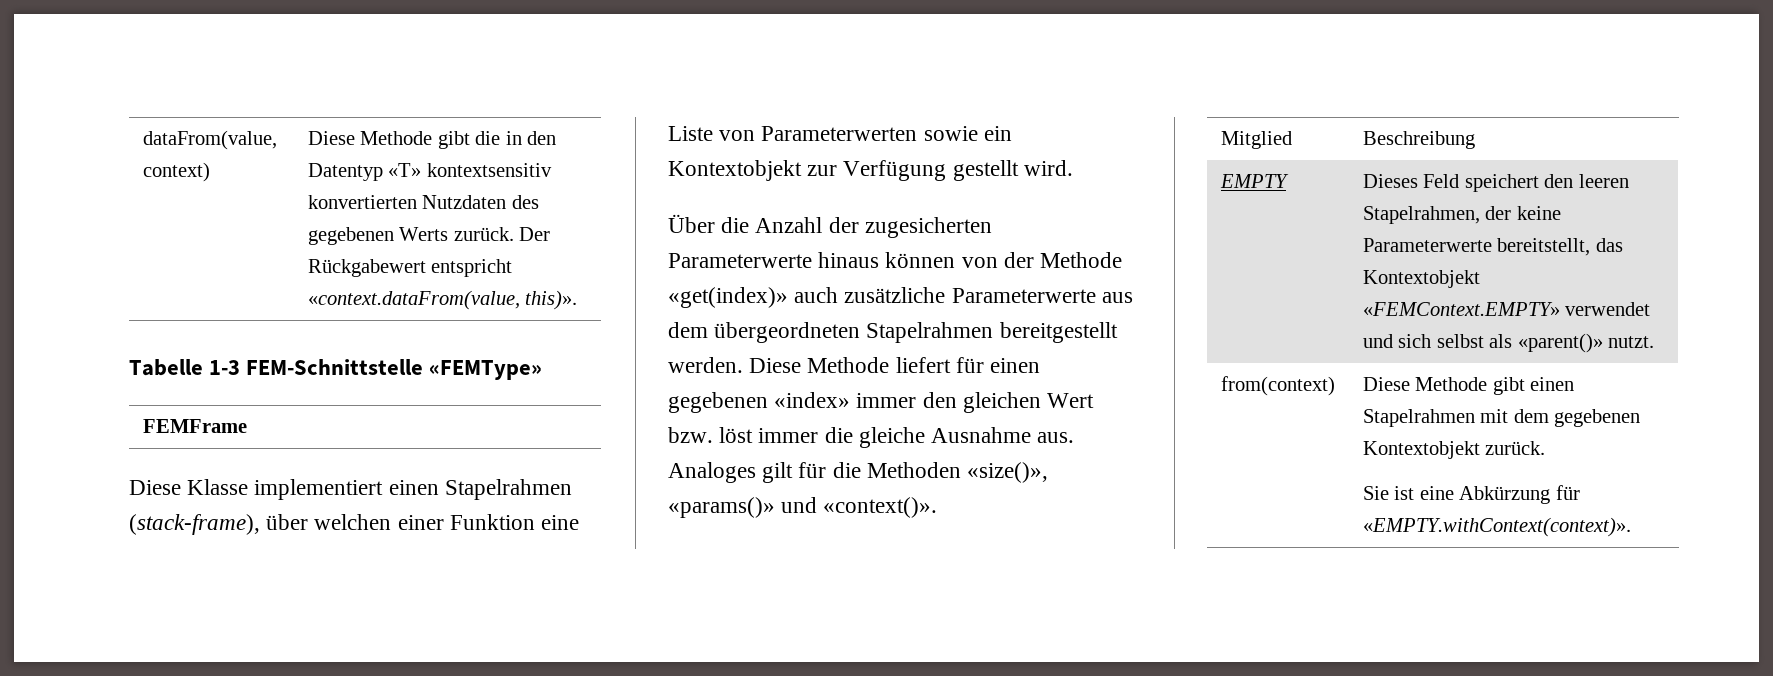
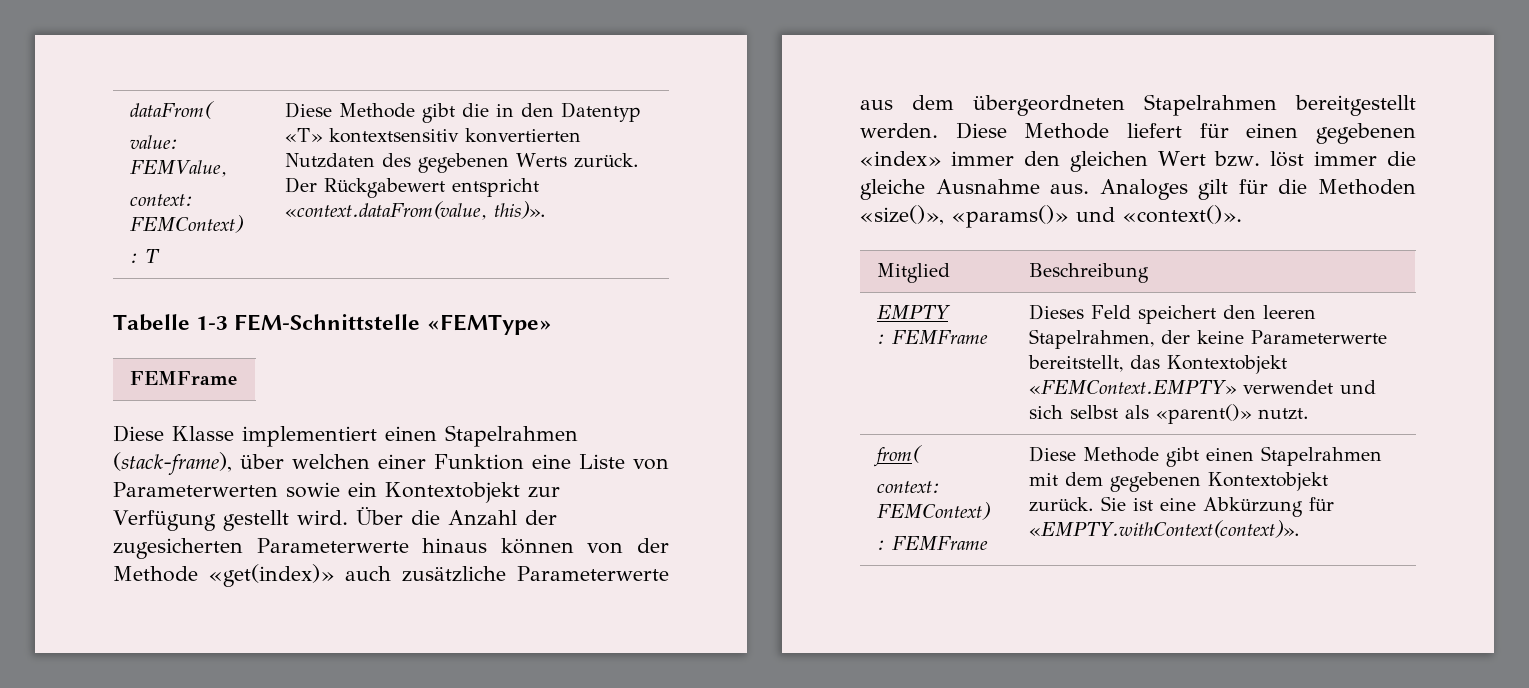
- dataFrom(value, context) | Diese Methode gibt die in den Datentyp «T» kontextsensitiv konvertierten Nutzdaten des gegebenen Werts zurück. Der Rückgabewert entspricht «context.dataFrom(value, this)».
+ dataFrom(
+ value: FEMValue,
+ context: FEMContext)
+ : T | Diese Methode gibt die in den Datentyp «T» kontextsensitiv konvertierten Nutzdaten des gegebenen Werts zurück. Der Rückgabewert entspricht «context.dataFrom(value, this)».
- Diese Klasse implementiert einen Stapelrahmen (stack-frame), über welchen einer Funktion eine Liste von Parameterwerten sowie ein Kontextobjekt zur Verfügung gestellt wird.
- Über die Anzahl der zugesicherten Parameterwerte hinaus können von der Methode «get(index)» auch zusätzliche Parameterwerte aus dem übergeordneten Stapelrahmen bereitgestellt werden.
+ Diese Klasse implementiert einen Stapelrahmen (stack-frame), über welchen einer Funktion eine Liste von Parameterwerten sowie ein Kontextobjekt zur Verfügung gestellt wird. Über die Anzahl der zugesicherten Parameterwerte hinaus können von der Methode «get(index)» auch zusätzliche Parameterwerte aus dem übergeordneten Stapelrahmen bereitgestellt werden.
- EMPTY | Dieses Feld speichert den leeren Stapelrahmen, der keine Parameterwerte bereitstellt, das Kontextobjekt «FEMContext.EMPTY» verwendet und sich selbst als «parent()» nutzt.
+ EMPTY
+ : FEMFrame | Dieses Feld speichert den leeren Stapelrahmen, der keine Parameterwerte bereitstellt, das Kontextobjekt «FEMContext.EMPTY» verwendet und sich selbst als «parent()» nutzt.
- from(context) | Diese Methode gibt einen Stapelrahmen mit dem gegebenen Kontextobjekt zurück.
- Sie ist eine Abkürzung für «EMPTY.withContext(context)».
+ from(
+ context: FEMContext)
+ : FEMFrame | Diese Methode gibt einen Stapelrahmen mit dem gegebenen Kontextobjekt zurück. Sie ist eine Abkürzung für «EMPTY.withContext(context)».

